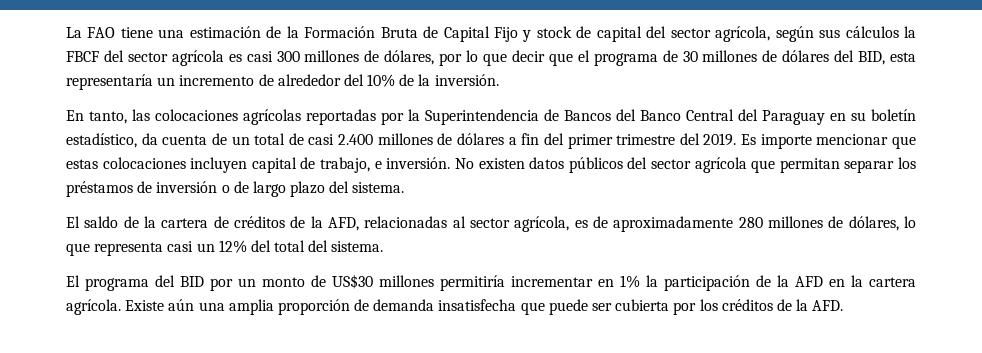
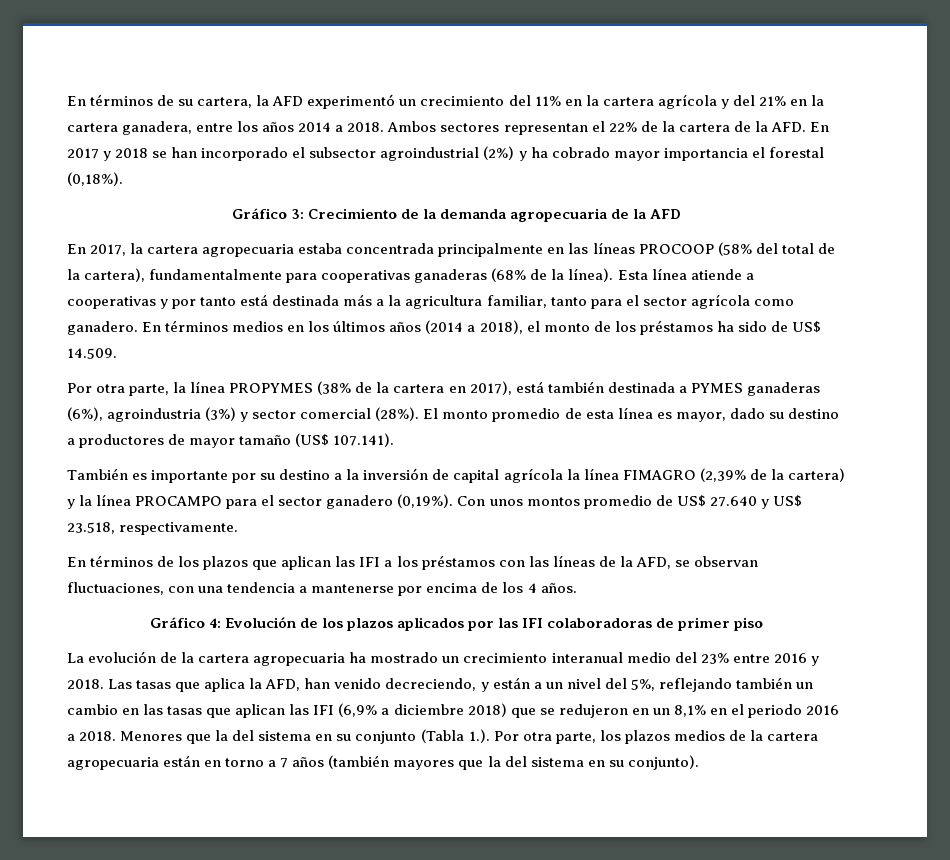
- La FAO tiene una estimación de la Formación Bruta de Capital Fijo y stock de capital del sector agrícola, según sus cálculos la FBCF del sector agrícola es casi 300 millones de dólares, por lo que decir que el programa de 30 millones de dólares del BID, esta representaría un incremento de alrededor del 10% de la inversión.
- En tanto, las colocaciones agrícolas reportadas por la Superintendencia de Bancos del Banco Central del Paraguay en su boletín estadístico, da cuenta de un total de casi 2.400 millones de dólares a fin del primer trimestre del 2019. Es importe mencionar que estas colocaciones incluyen capital de trabajo, e inversión. No existen datos públicos del sector agrícola que permitan separar los préstamos de inversión o de largo plazo del sistema.
- El saldo de la cartera de créditos de la AFD, relacionadas al sector agrícola, es de aproximadamente 280 millones de dólares, lo que representa casi un 12% del total del sistema.
- El programa del BID por un monto de US$30 millones permitiría incrementar en 1% la participación de la AFD en la cartera agrícola. Existe aún una amplia proporción de demanda insatisfecha que puede ser cubierta por los créditos de la AFD.
+ En términos de su cartera, la AFD experimentó un crecimiento del 11% en la cartera agrícola y del 21% en la cartera ganadera, entre los años 2014 a 2018. Ambos sectores representan el 22% de la cartera de la AFD. En 2017 y 2018 se han incorporado el subsector agroindustrial (2%) y ha cobrado mayor importancia el forestal (0,18%).
+ Gráfico 3: Crecimiento de la demanda agropecuaria de la AFD
+ En 2017, la cartera agropecuaria estaba concentrada principalmente en las líneas PROCOOP (58% del total de la cartera), fundamentalmente para cooperativas ganaderas (68% de la línea). Esta línea atiende a cooperativas y por tanto está destinada más a la agricultura familiar, tanto para el sector agrícola como ganadero. En términos medios en los últimos años (2014 a 2018), el monto de los préstamos ha sido de US$ 14.509.
+ Por otra parte, la línea PROPYMES (38% de la cartera en 2017), está también destinada a PYMES ganaderas (6%), agroindustria (3%) y sector comercial (28%). El monto promedio de esta línea es mayor, dado su destino a productores de mayor tamaño (US$ 107.141).
+ También es importante por su destino a la inversión de capital agrícola la línea FIMAGRO (2,39% de la cartera) y la línea PROCAMPO para el sector ganadero (0,19%). Con unos montos promedio de US$ 27.640 y US$ 23.518, respectivamente.
+ En términos de los plazos que aplican las IFI a los préstamos con las líneas de la AFD, se observan fluctuaciones, con una tendencia a mantenerse por encima de los 4 años.
+ Gráfico 4: Evolución de los plazos aplicados por las IFI colaboradoras de primer piso
+ La evolución de la cartera agropecuaria ha mostrado un crecimiento interanual medio del 23% entre 2016 y 2018. Las tasas que aplica la AFD, han venido decreciendo, y están a un nivel del 5%, reflejando también un cambio en las tasas que aplican las IFI (6,9% a diciembre 2018) que se redujeron en un 8,1% en el periodo 2016 a 2018. Menores que la del sistema en su conjunto (Tabla 1.). Por otra parte, los plazos medios de la cartera agropecuaria están en torno a 7 años (también mayores que la del sistema en su conjunto).

